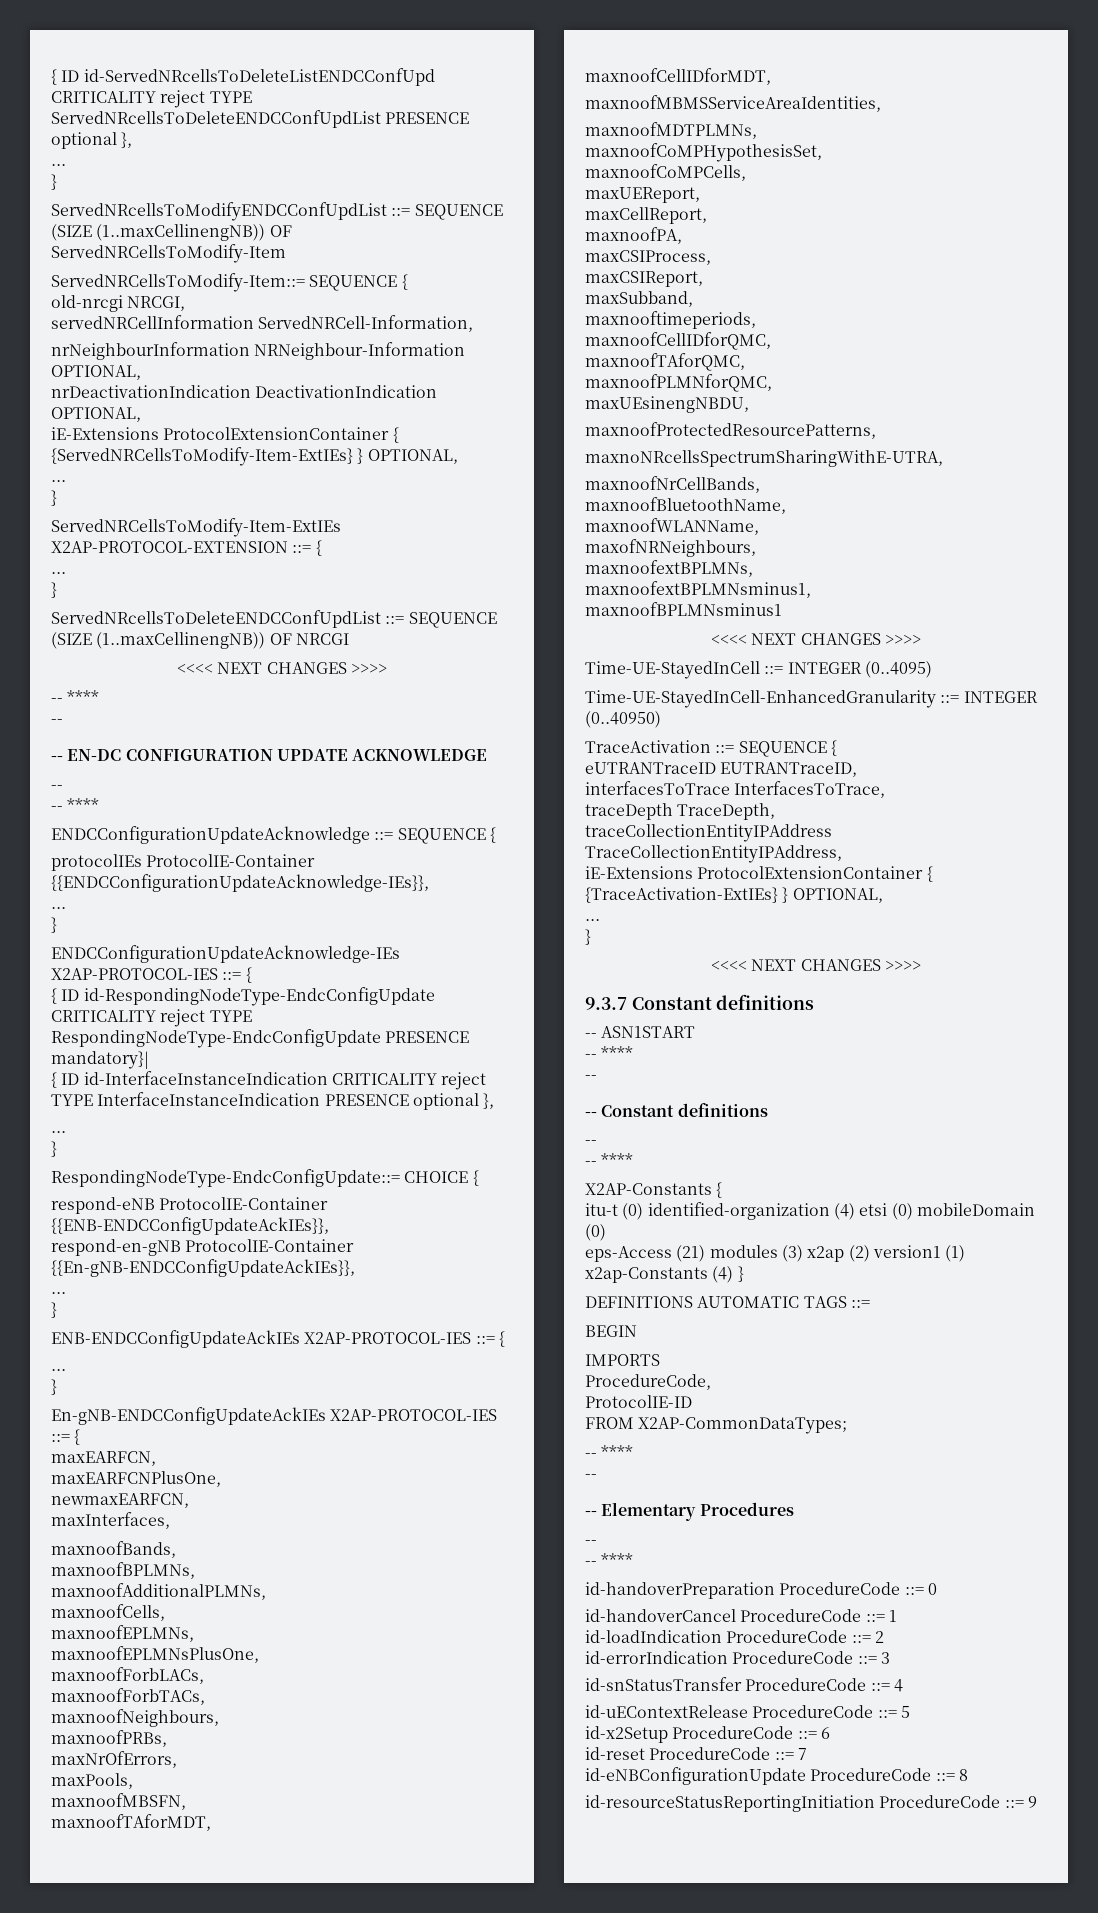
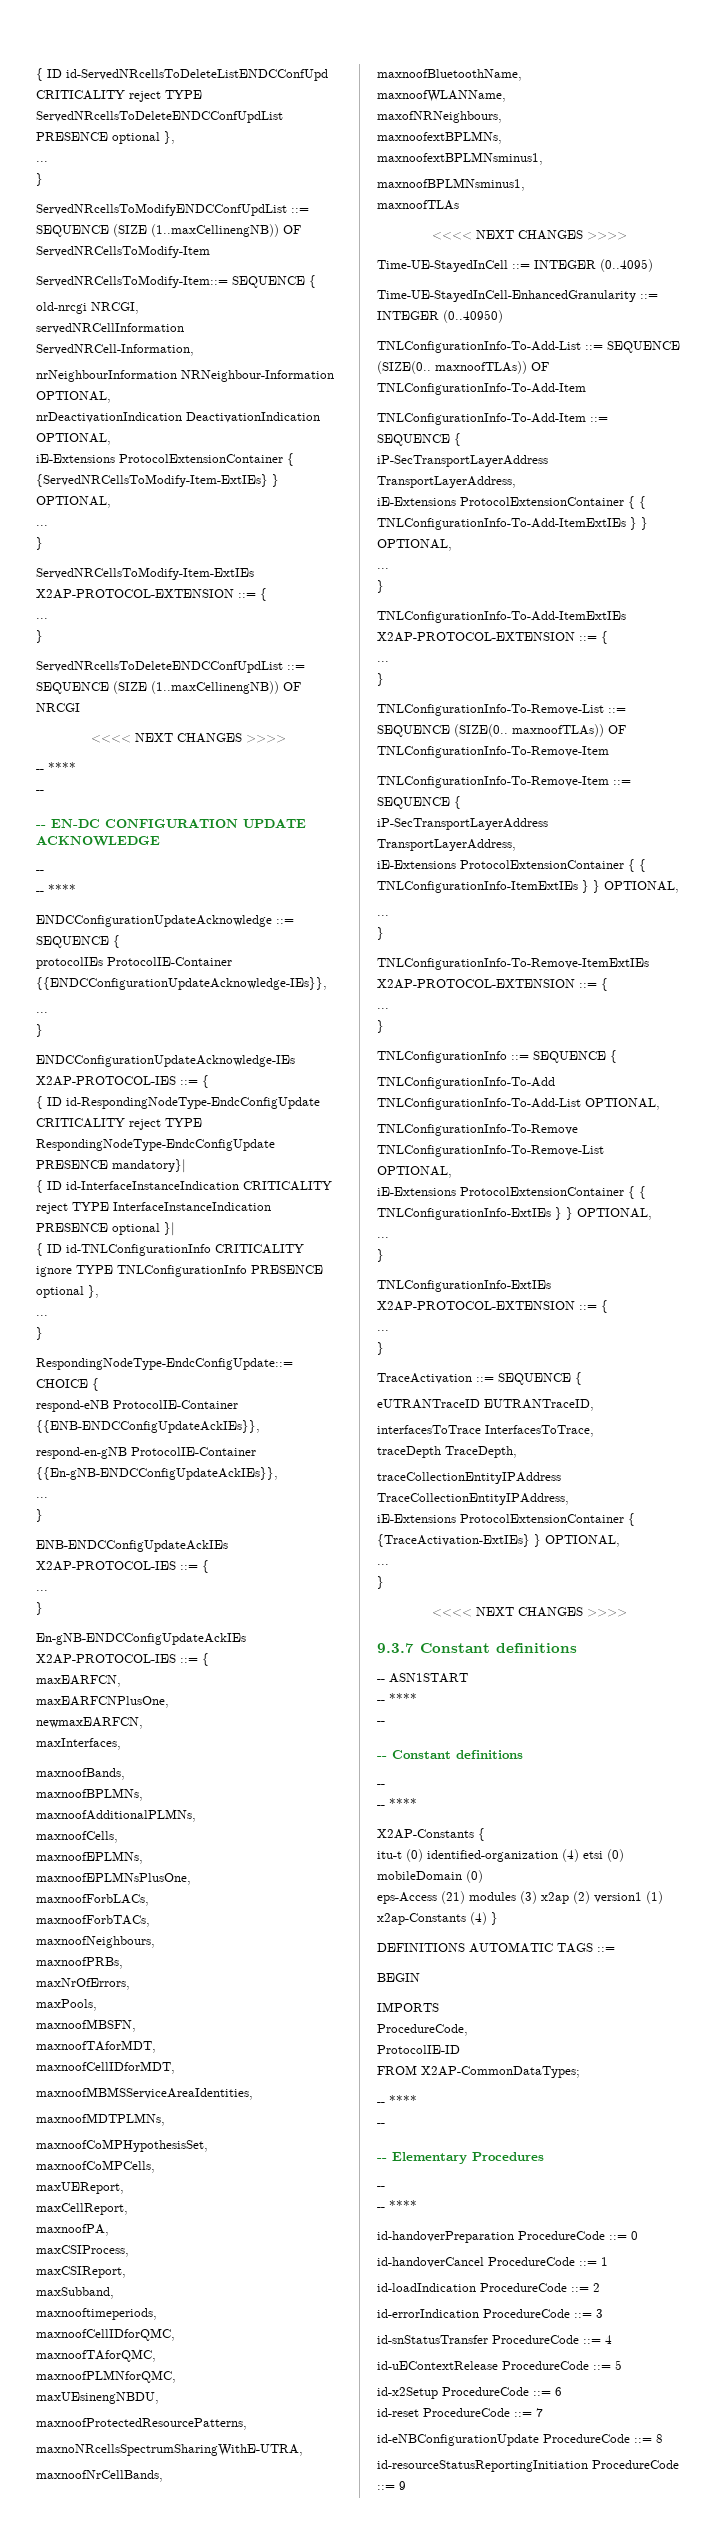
- { ID id-InterfaceInstanceIndication CRITICALITY reject TYPE InterfaceInstanceIndication PRESENCE optional },
+ { ID id-InterfaceInstanceIndication CRITICALITY reject TYPE InterfaceInstanceIndication PRESENCE optional }|
+ { ID id-TNLConfigurationInfo CRITICALITY ignore TYPE TNLConfigurationInfo PRESENCE optional },
- maxnoofBPLMNsminus1
+ maxnoofBPLMNsminus1,
+ maxnoofTLAs
+ TNLConfigurationInfo-To-Add-List ::= SEQUENCE (SIZE(0.. maxnoofTLAs)) OF TNLConfigurationInfo-To-Add-Item
+ TNLConfigurationInfo-To-Add-Item ::= SEQUENCE {
+ iP-SecTransportLayerAddress TransportLayerAddress,
+ iE-Extensions ProtocolExtensionContainer { { TNLConfigurationInfo-To-Add-ItemExtIEs } } OPTIONAL,
+ ...
+ }
+ TNLConfigurationInfo-To-Add-ItemExtIEs X2AP-PROTOCOL-EXTENSION ::= {
+ ...
+ }
+ TNLConfigurationInfo-To-Remove-List ::= SEQUENCE (SIZE(0.. maxnoofTLAs)) OF TNLConfigurationInfo-To-Remove-Item
+ TNLConfigurationInfo-To-Remove-Item ::= SEQUENCE {
+ iP-SecTransportLayerAddress TransportLayerAddress,
+ iE-Extensions ProtocolExtensionContainer { { TNLConfigurationInfo-ItemExtIEs } } OPTIONAL,
+ ...
+ }
+ TNLConfigurationInfo-To-Remove-ItemExtIEs X2AP-PROTOCOL-EXTENSION ::= {
+ ...
+ }
+ TNLConfigurationInfo ::= SEQUENCE {
+ TNLConfigurationInfo-To-Add TNLConfigurationInfo-To-Add-List OPTIONAL,
+ TNLConfigurationInfo-To-Remove TNLConfigurationInfo-To-Remove-List OPTIONAL,
+ iE-Extensions ProtocolExtensionContainer { { TNLConfigurationInfo-ExtIEs } } OPTIONAL,
+ ...
+ }
+ TNLConfigurationInfo-ExtIEs X2AP-PROTOCOL-EXTENSION ::= {
+ ...
+ }

